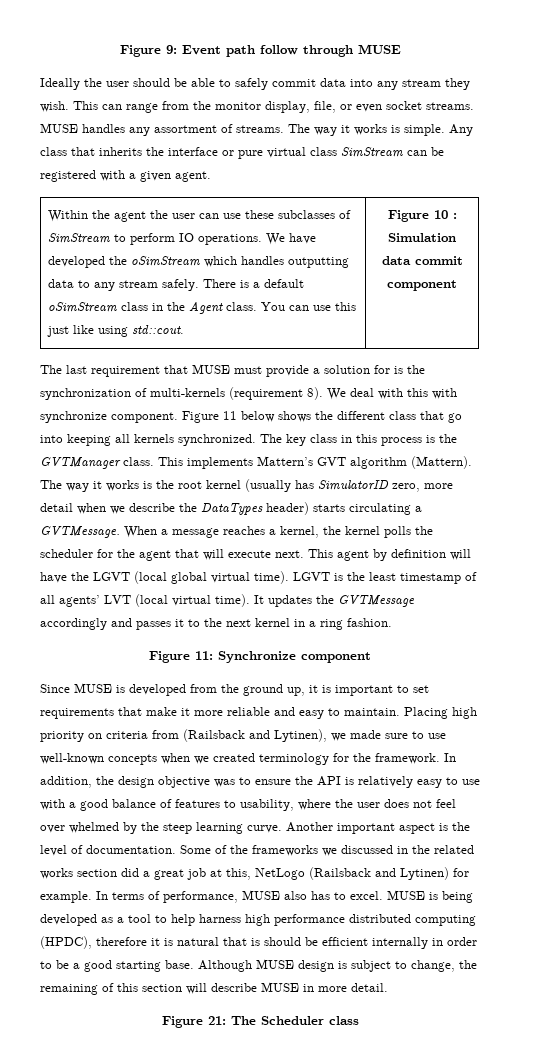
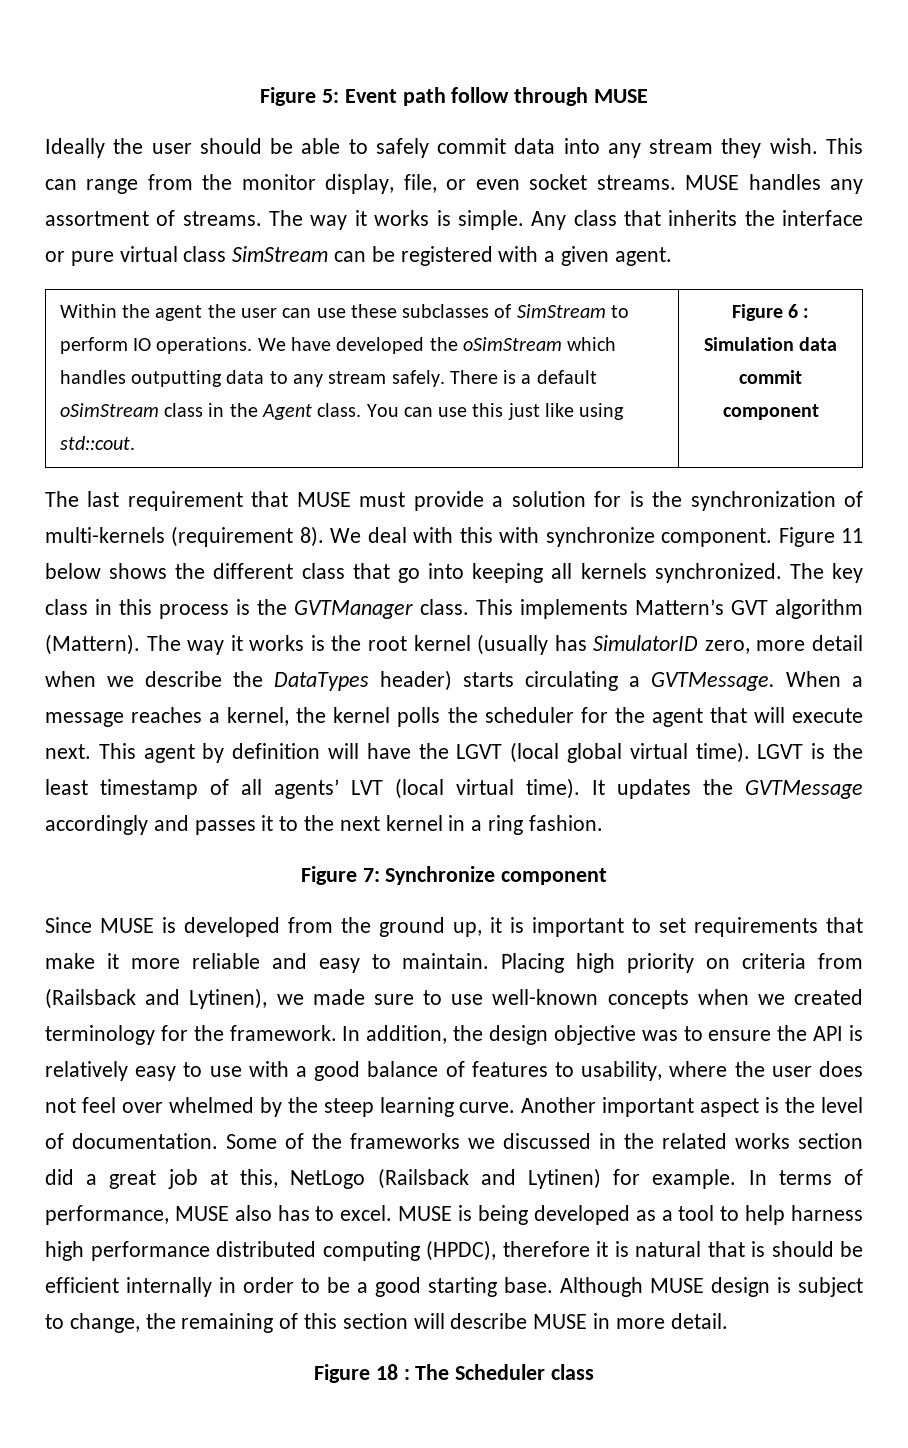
- Figure 9: Event path follow through MUSE
+ Figure 5: Event path follow through MUSE
- Figure 10 : Simulation data commit component
+ Figure 6 : Simulation data commit component
- Figure 11: Synchronize component
+ Figure 7: Synchronize component
- Figure 21: The Scheduler class
+ Figure 18 : The Scheduler class

